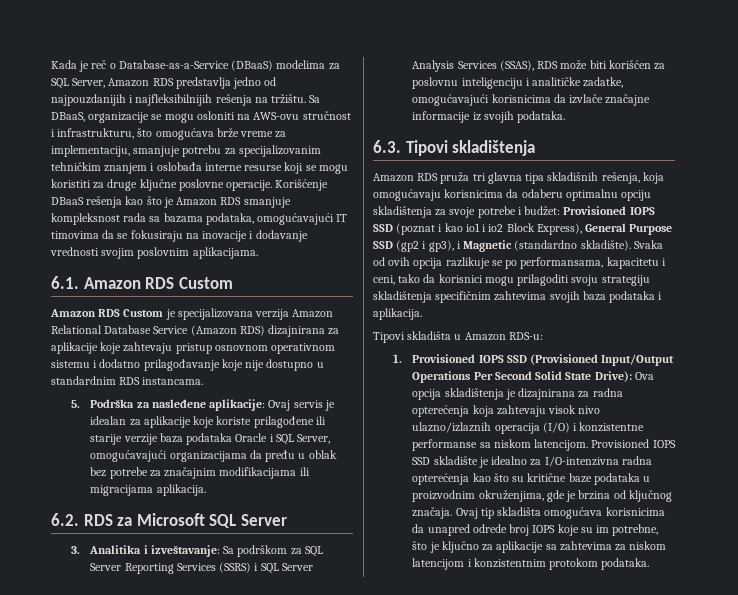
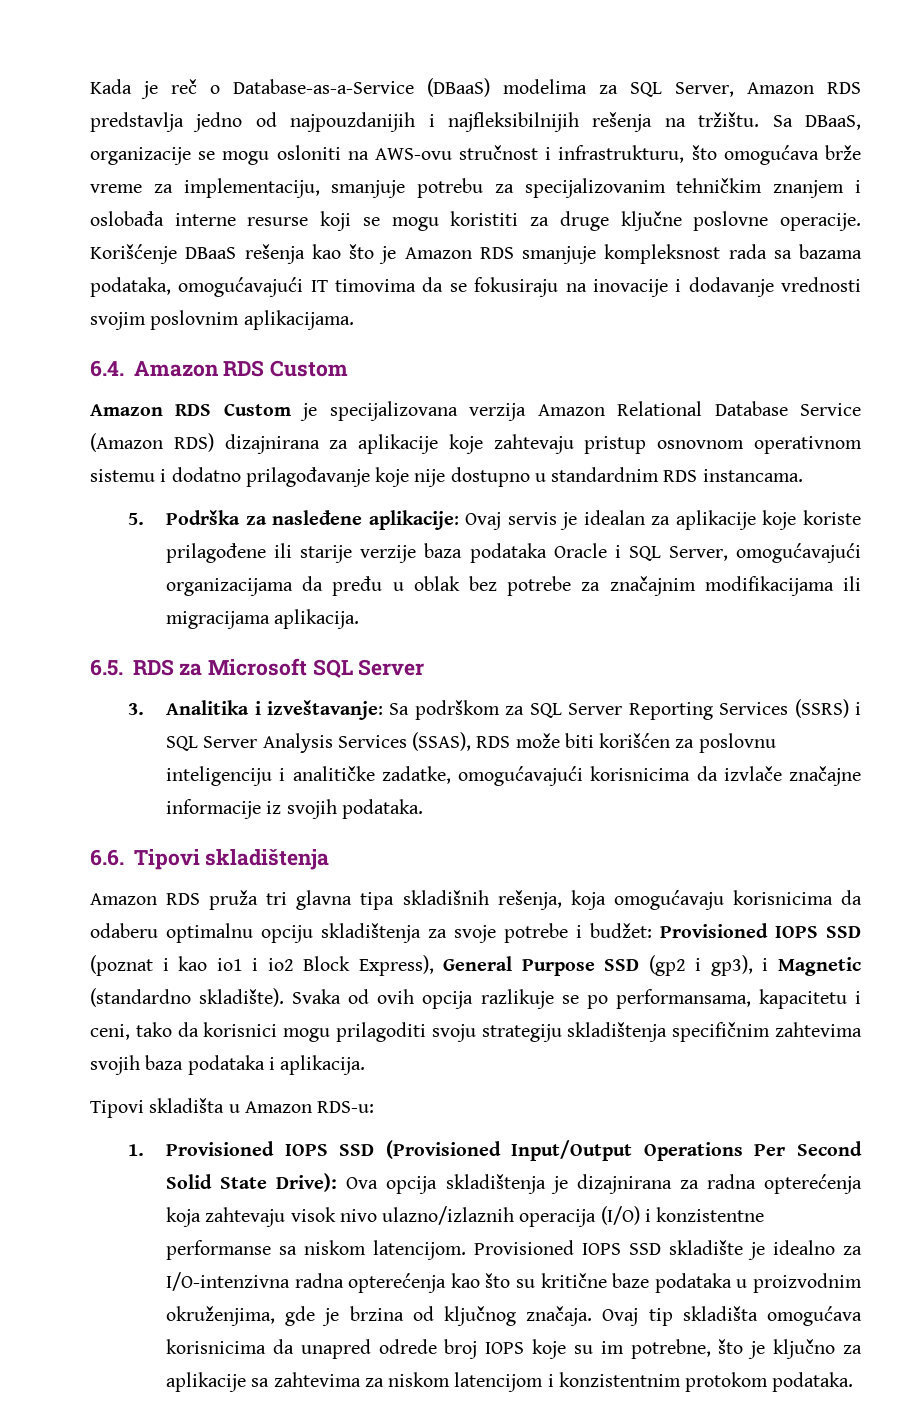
- 6.1. Amazon RDS Custom
+ 6.4. Amazon RDS Custom
- 6.2. RDS za Microsoft SQL Server
+ 6.5. RDS za Microsoft SQL Server
- 6.3. Tipovi skladištenja
+ 6.6. Tipovi skladištenja

